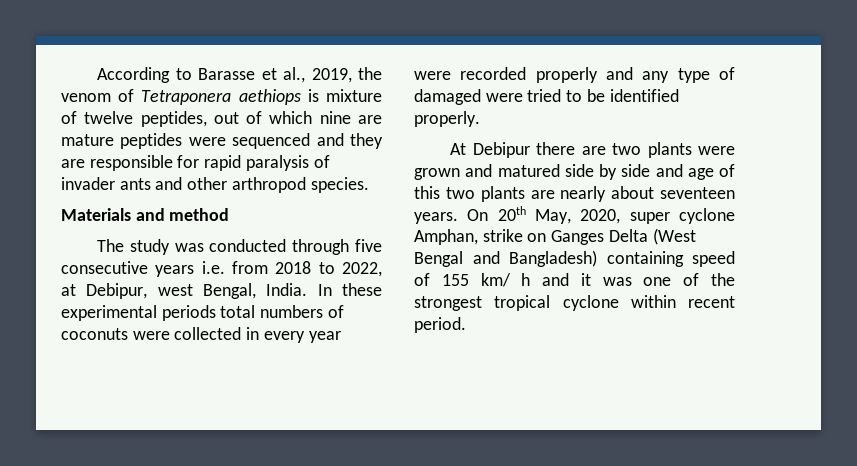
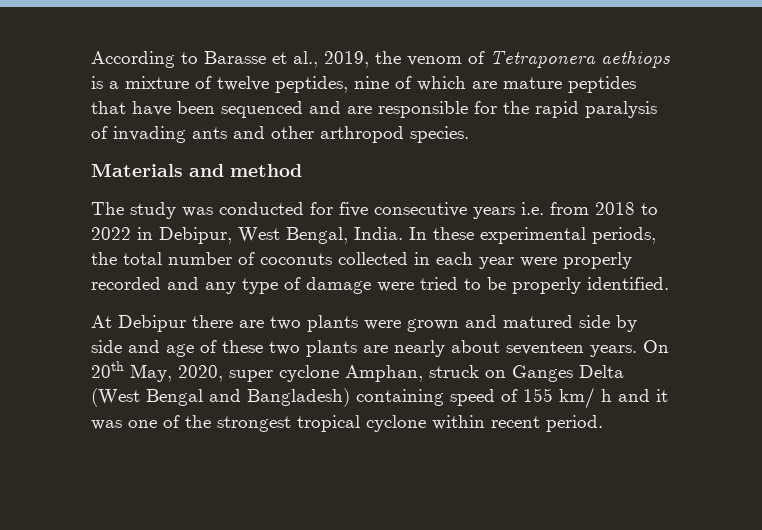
- According to Barasse et al., 2019, the venom of Tetraponera aethiops is mixture of twelve peptides, out of which nine are mature peptides were sequenced and they are responsible for rapid paralysis of invader ants and other arthropod species.
+ According to Barasse et al., 2019, the venom of Tetraponera aethiops is a mixture of twelve peptides, nine of which are mature peptides that have been sequenced and are responsible for the rapid paralysis of invading ants and other arthropod species.
- The study was conducted through five consecutive years i.e. from 2018 to 2022, at Debipur, west Bengal, India.
+ The study was conducted for five consecutive years i.e. from 2018 to 2022 in Debipur, West Bengal, India.
- In these experimental periods total numbers of coconuts were collected in every year were recorded properly and any type of damaged were tried to be identified properly.
+ In these experimental periods, the total number of coconuts collected in each year were properly recorded and any type of damage were tried to be properly identified.
- At Debipur there are two plants were grown and matured side by side and age of this two plants are nearly about seventeen years.
+ At Debipur there are two plants were grown and matured side by side and age of these two plants are nearly about seventeen years.
- On 20th May, 2020, super cyclone Amphan, strike on Ganges Delta (West Bengal and Bangladesh) containing speed of 155 km/ h and it was one of the strongest tropical cyclone within recent period.
+ On 20th May, 2020, super cyclone Amphan, struck on Ganges Delta (West Bengal and Bangladesh) containing speed of 155 km/ h and it was one of the strongest tropical cyclone within recent period.

